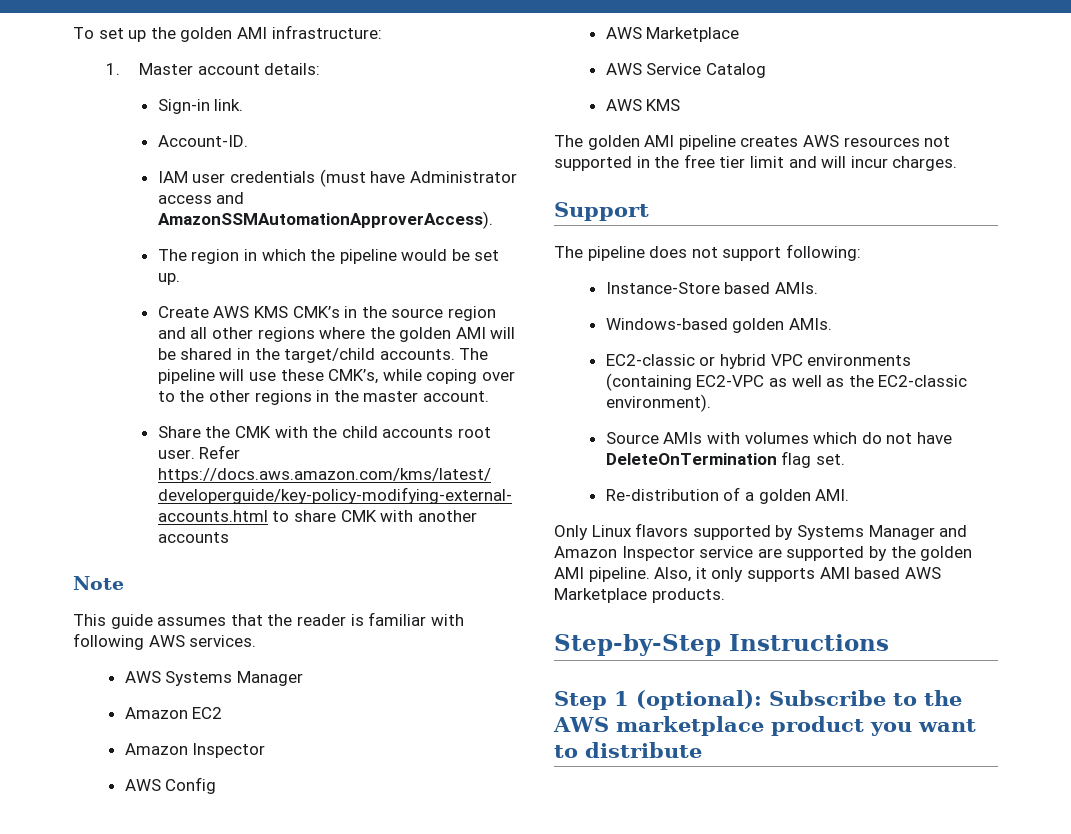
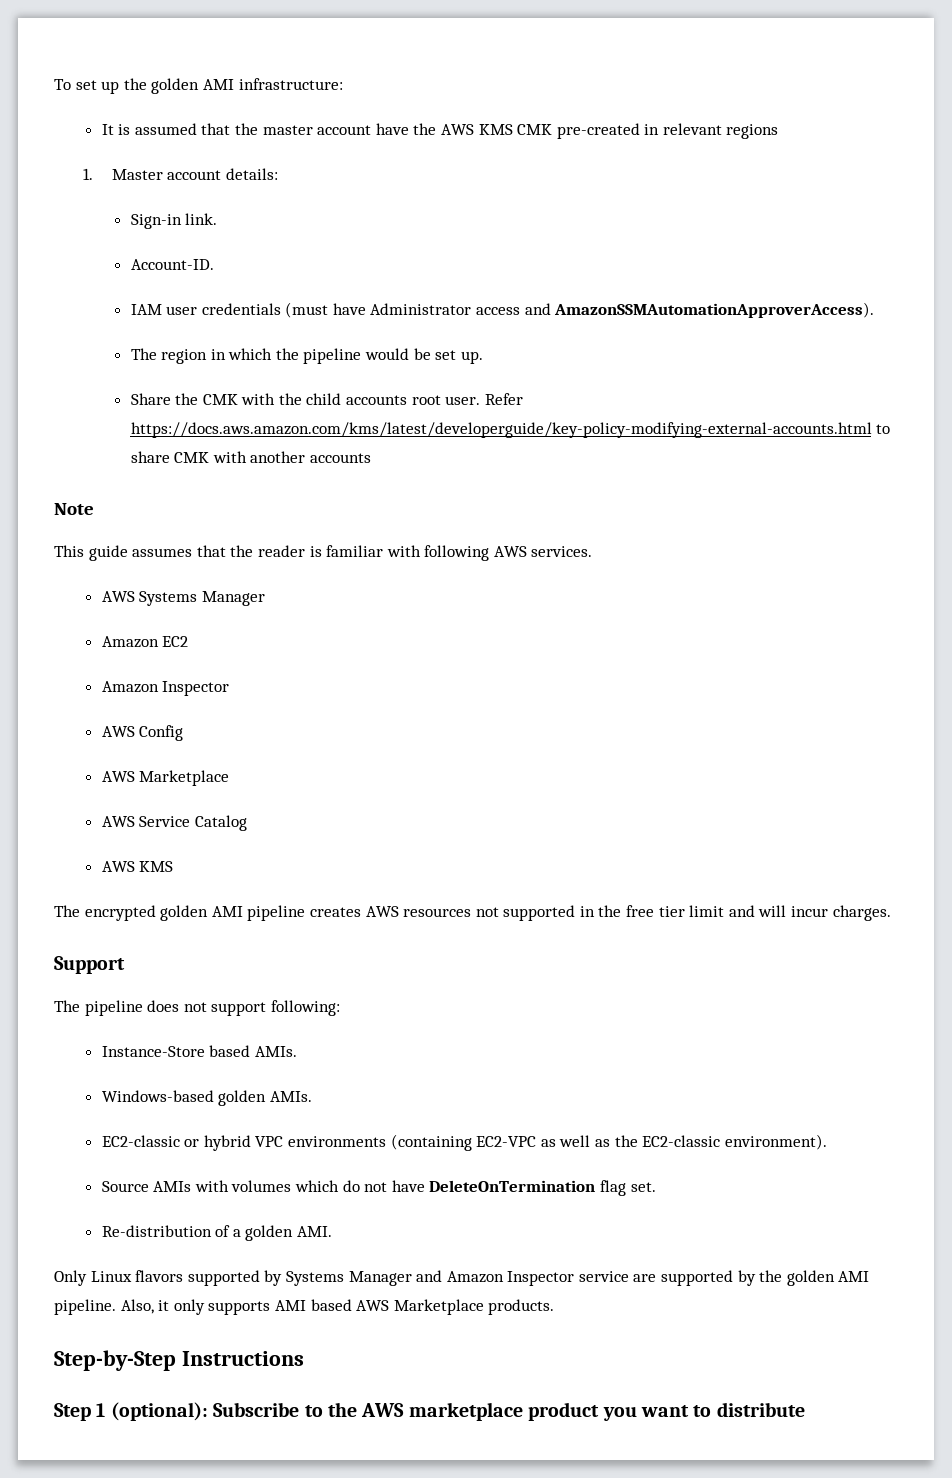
+ It is assumed that the master account have the AWS KMS CMK pre-created in relevant regions
- Create AWS KMS CMK’s in the source region and all other regions where the golden AMI will be shared in the target/child accounts. The pipeline will use these CMK’s, while coping over to the other regions in the master account.
- The golden AMI pipeline creates AWS resources not supported in the free tier limit and will incur charges.
+ The encrypted golden AMI pipeline creates AWS resources not supported in the free tier limit and will incur charges.

